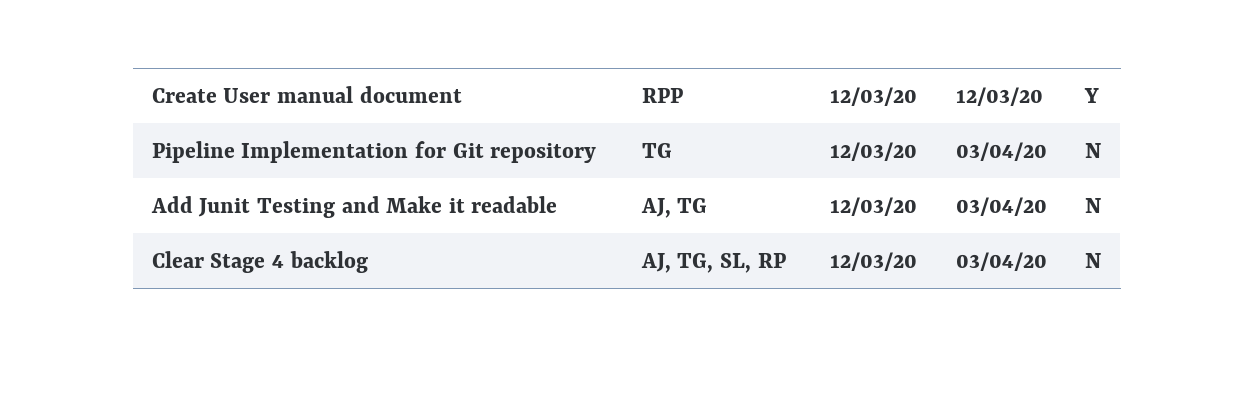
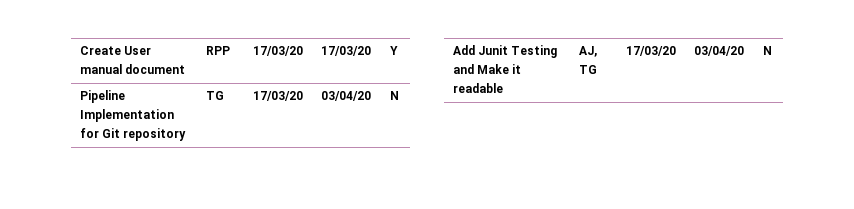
- Create User manual document | RPP | 12/03/20 | 12/03/20 | Y
+ Create User manual document | RPP | 17/03/20 | 17/03/20 | Y
- Pipeline Implementation for Git repository | TG | 12/03/20 | 03/04/20 | N
+ Pipeline Implementation for Git repository | TG | 17/03/20 | 03/04/20 | N
- Add Junit Testing and Make it readable | AJ, TG | 12/03/20 | 03/04/20 | N
- Clear Stage 4 backlog | AJ, TG, SL, RP | 12/03/20 | 03/04/20 | N
+ Add Junit Testing and Make it readable | AJ, TG | 17/03/20 | 03/04/20 | N

